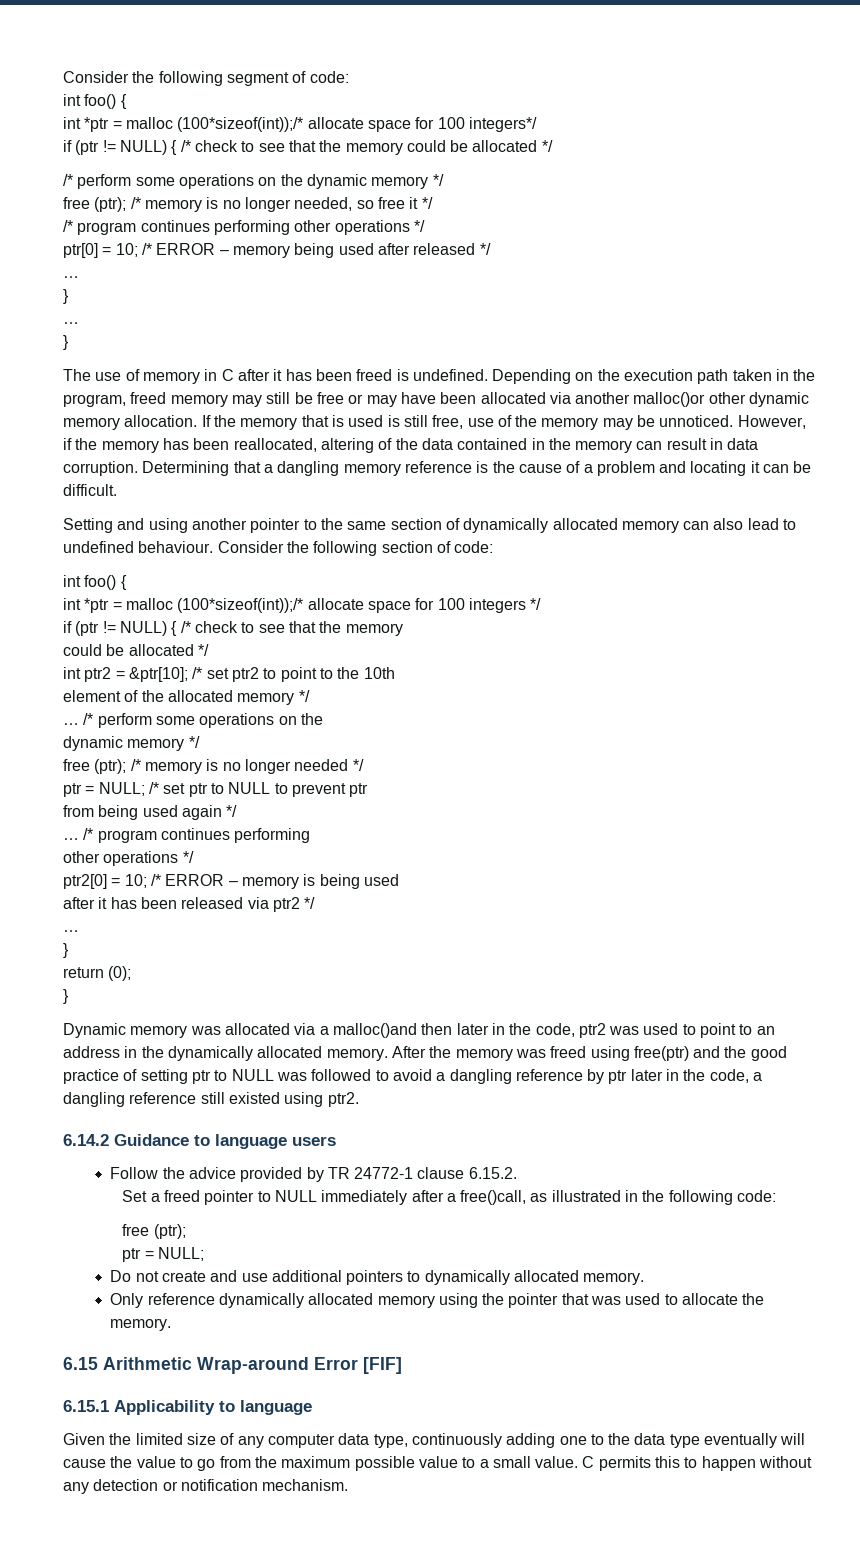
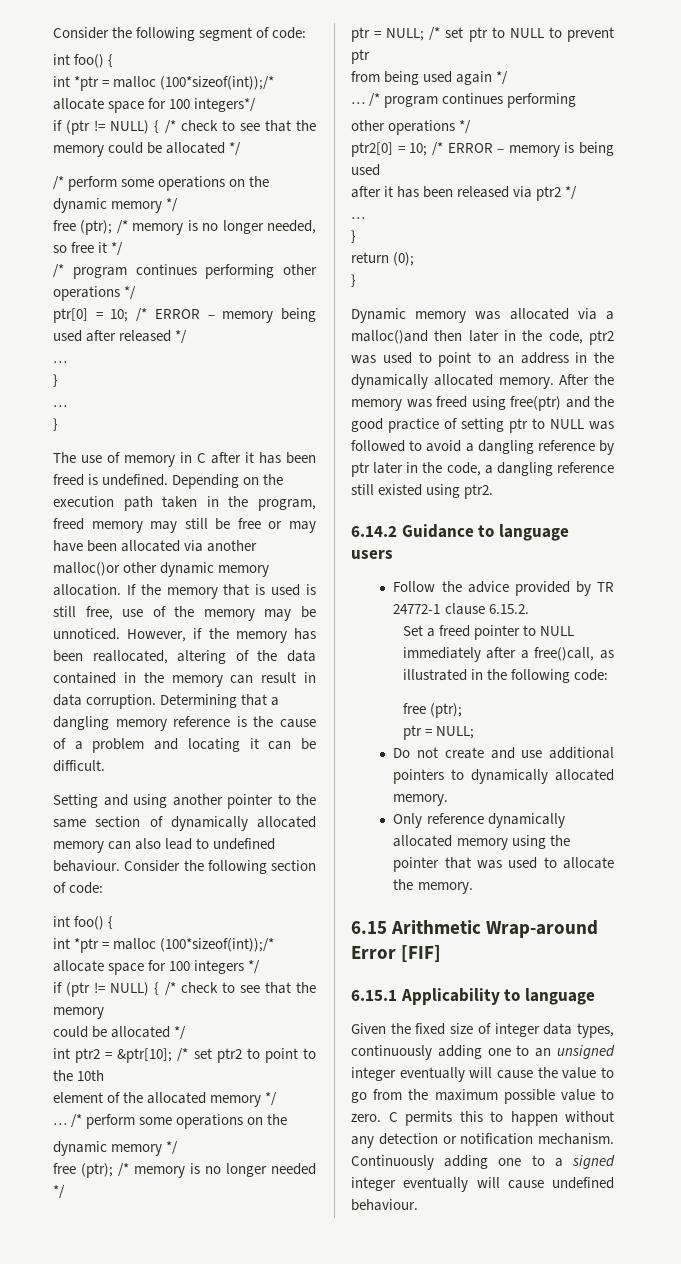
- Given the limited size of any computer data type, continuously adding one to the data type eventually will cause the value to go from the maximum possible value to a small value.
+ Given the fixed size of integer data types, continuously adding one to an unsigned integer eventually will cause the value to go from the maximum possible value to zero.
+ Continuously adding one to a signed integer eventually will cause undefined behaviour.

